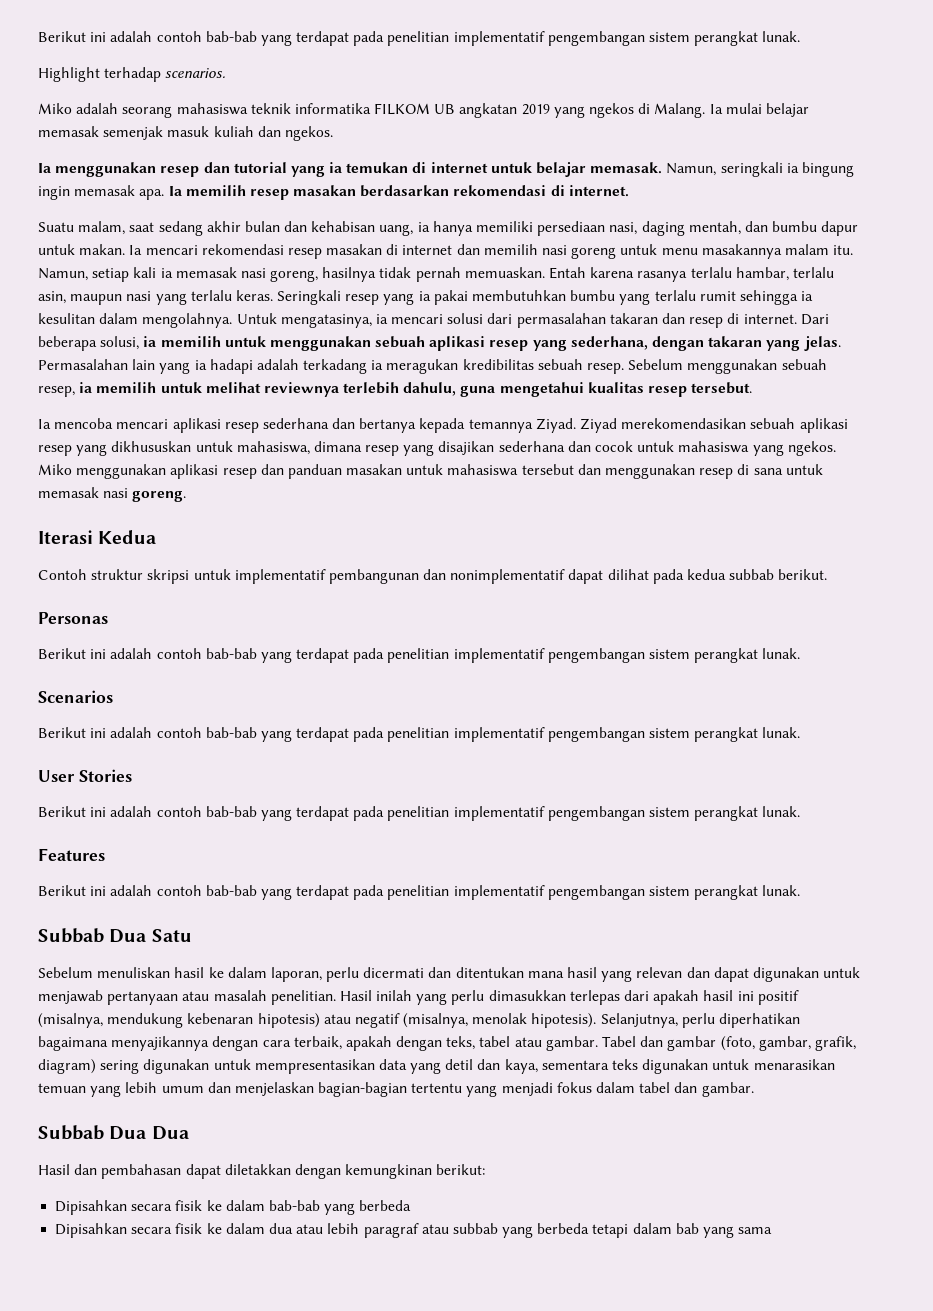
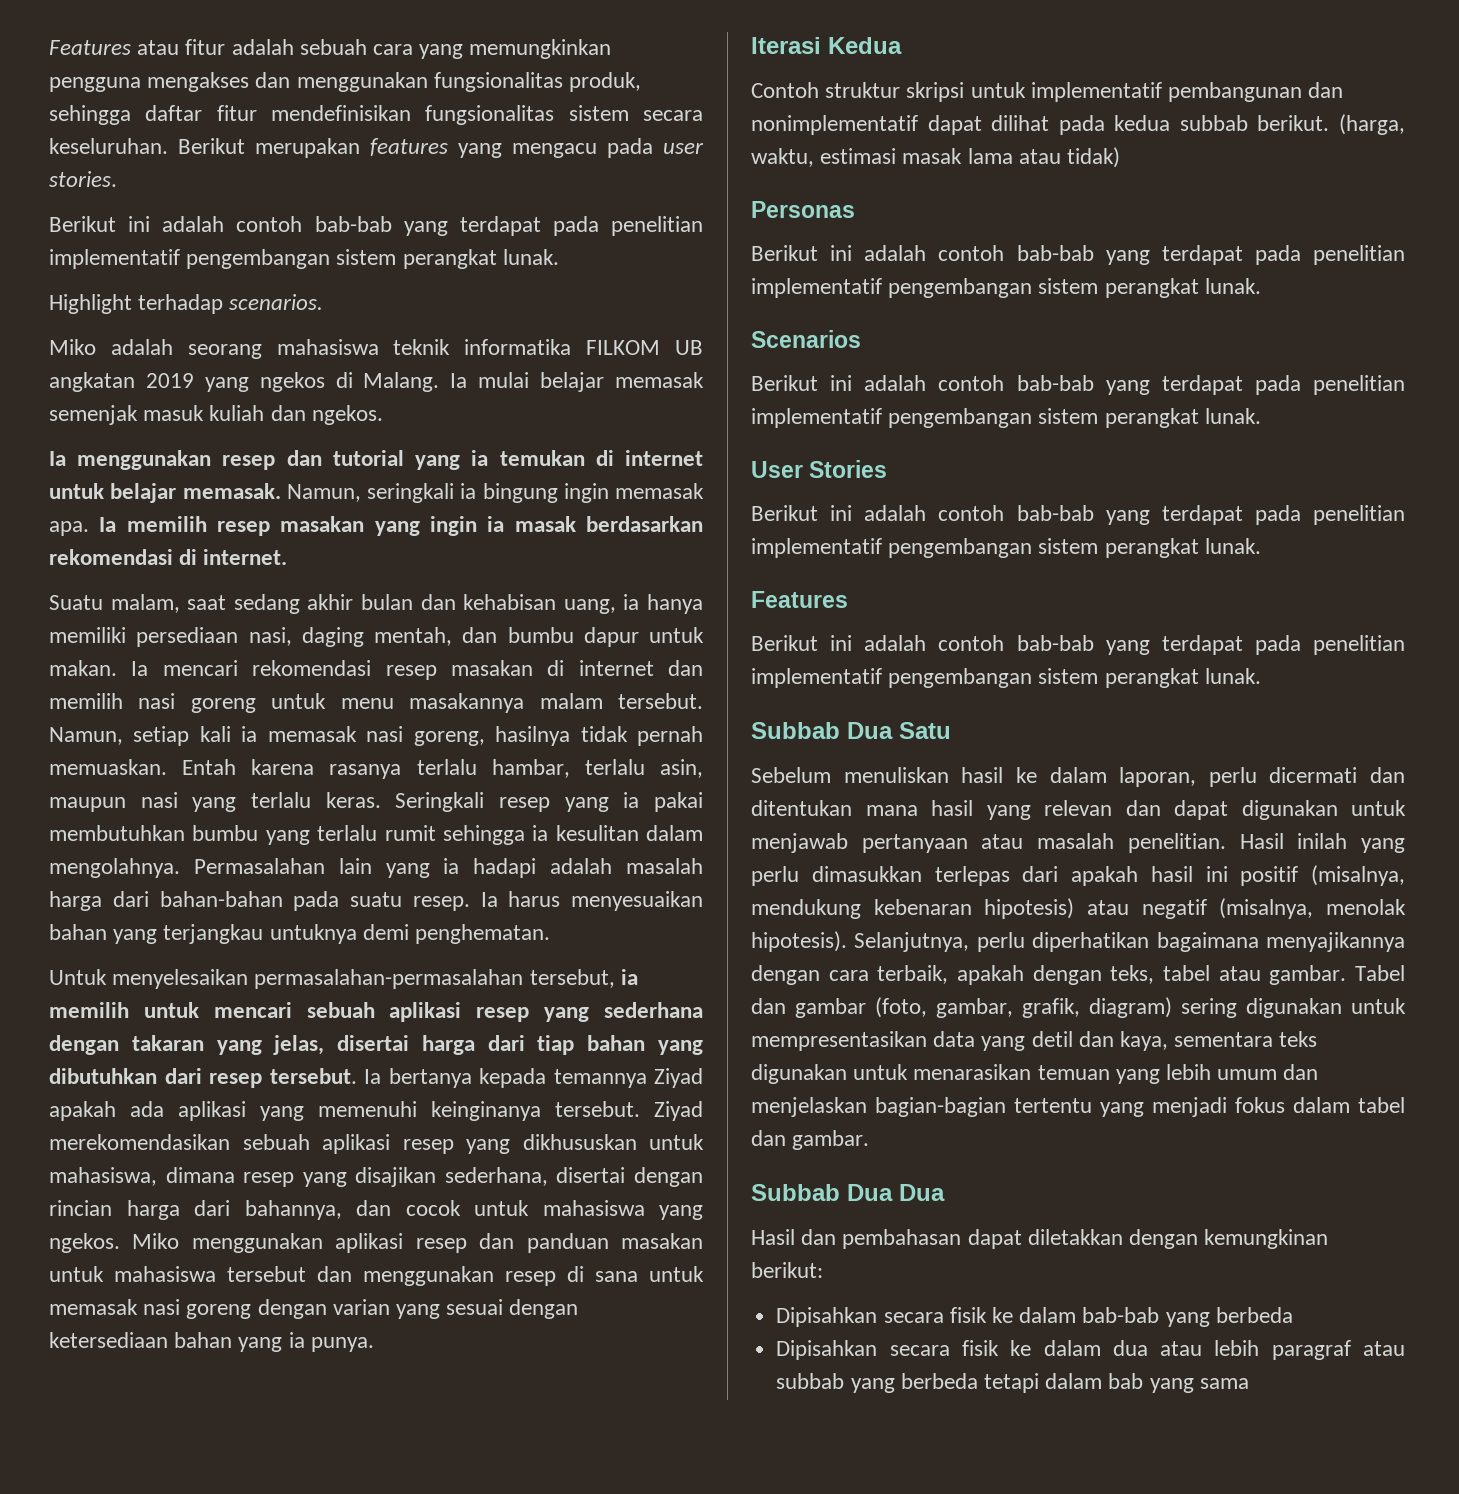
+ Features atau fitur adalah sebuah cara yang memungkinkan pengguna mengakses dan menggunakan fungsionalitas produk, sehingga daftar fitur mendefinisikan fungsionalitas sistem secara keseluruhan. Berikut merupakan features yang mengacu pada user stories.
- Ia memilih resep masakan berdasarkan rekomendasi di internet.
+ Ia memilih resep masakan yang ingin ia masak berdasarkan rekomendasi di internet.
- Ia mencari rekomendasi resep masakan di internet dan memilih nasi goreng untuk menu masakannya malam itu.
+ Ia mencari rekomendasi resep masakan di internet dan memilih nasi goreng untuk menu masakannya malam tersebut.
- Untuk mengatasinya, ia mencari solusi dari permasalahan takaran dan resep di internet. Dari beberapa solusi, ia memilih untuk menggunakan sebuah aplikasi resep yang sederhana, dengan takaran yang jelas.
- Permasalahan lain yang ia hadapi adalah terkadang ia meragukan kredibilitas sebuah resep. Sebelum menggunakan sebuah resep, ia memilih untuk melihat reviewnya terlebih dahulu, guna mengetahui kualitas resep tersebut.
- Ia mencoba mencari aplikasi resep sederhana dan bertanya kepada temannya Ziyad.
+ Permasalahan lain yang ia hadapi adalah masalah harga dari bahan-bahan pada suatu resep. Ia harus menyesuaikan bahan yang terjangkau untuknya demi penghematan.
+ Untuk menyelesaikan permasalahan-permasalahan tersebut, ia memilih untuk mencari sebuah aplikasi resep yang sederhana dengan takaran yang jelas, disertai harga dari tiap bahan yang dibutuhkan dari resep tersebut. Ia bertanya kepada temannya Ziyad apakah ada aplikasi yang memenuhi keinginanya tersebut.
- Ziyad merekomendasikan sebuah aplikasi resep yang dikhususkan untuk mahasiswa, dimana resep yang disajikan sederhana dan cocok untuk mahasiswa yang ngekos.
+ Ziyad merekomendasikan sebuah aplikasi resep yang dikhususkan untuk mahasiswa, dimana resep yang disajikan sederhana, disertai dengan rincian harga dari bahannya, dan cocok untuk mahasiswa yang ngekos.
- Miko menggunakan aplikasi resep dan panduan masakan untuk mahasiswa tersebut dan menggunakan resep di sana untuk memasak nasi goreng.
+ Miko menggunakan aplikasi resep dan panduan masakan untuk mahasiswa tersebut dan menggunakan resep di sana untuk memasak nasi goreng dengan varian yang sesuai dengan ketersediaan bahan yang ia punya.
+ (harga, waktu, estimasi masak lama atau tidak)

